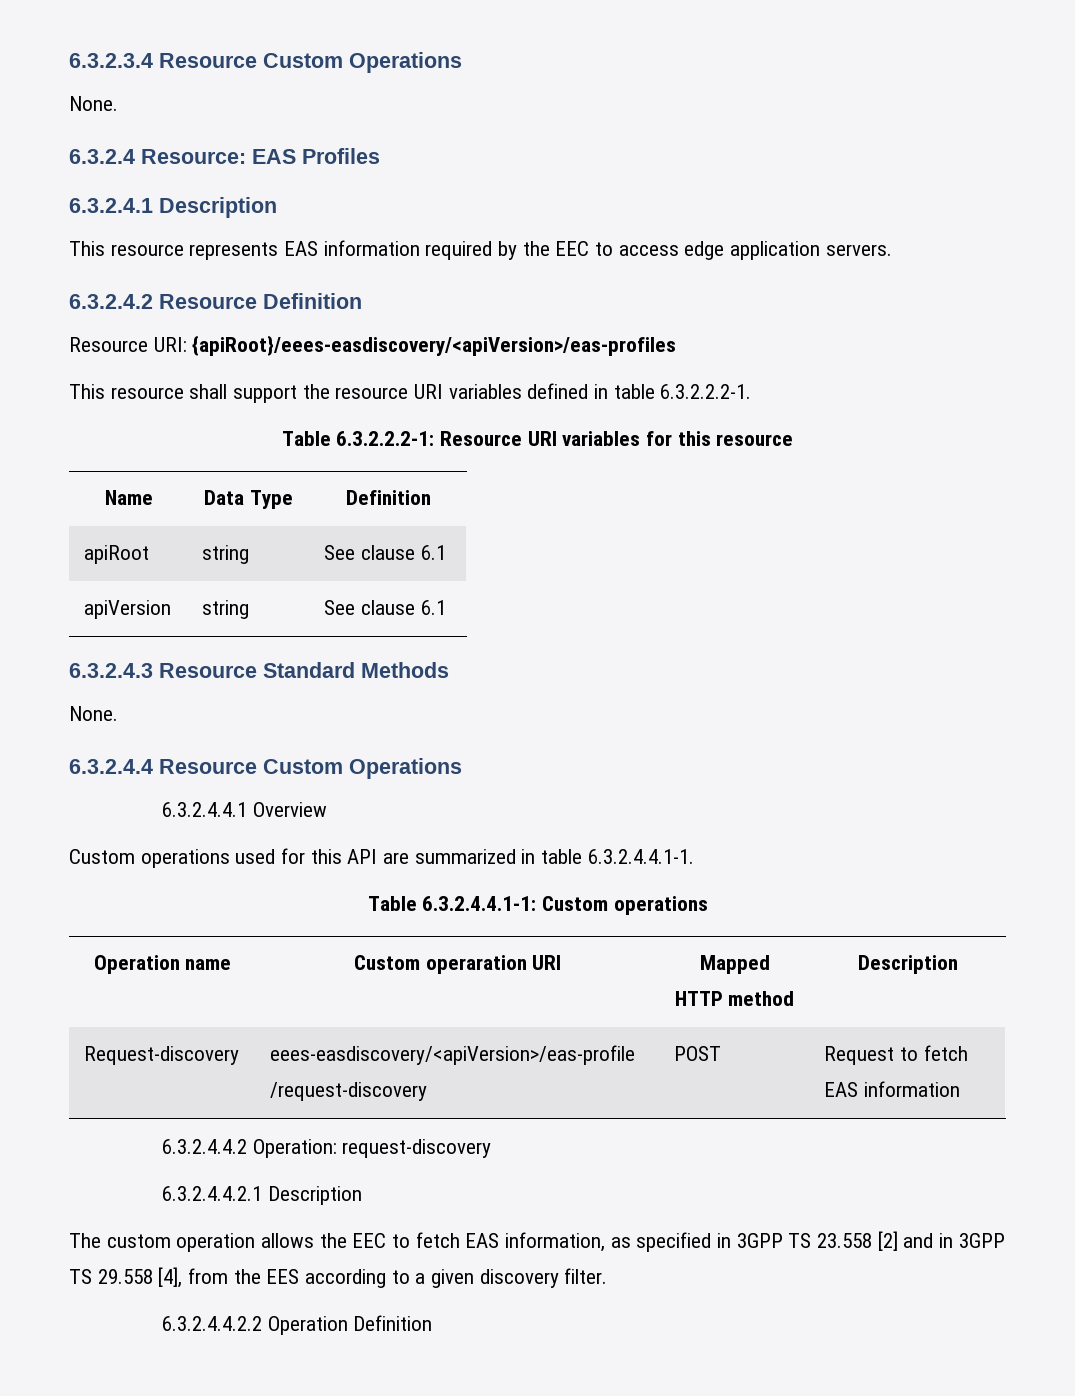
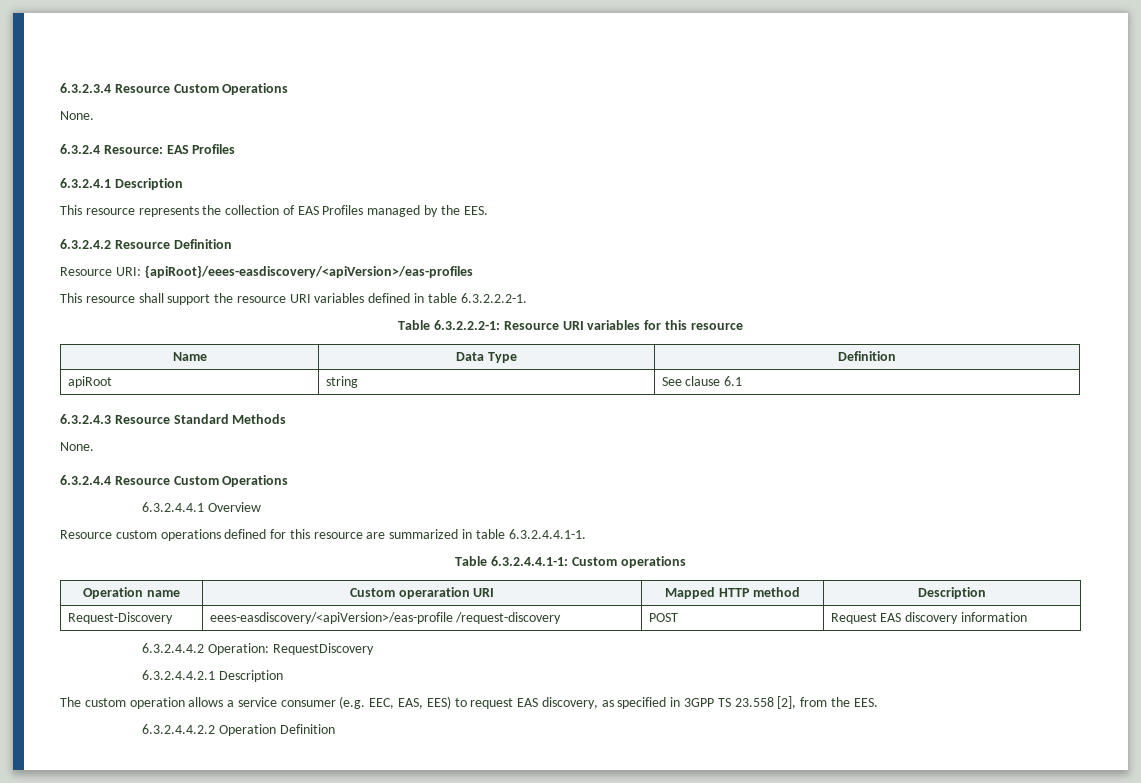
- This resource represents EAS information required by the EEC to access edge application servers.
+ This resource represents the collection of EAS Profiles managed by the EES.
- apiVersion | string | See clause 6.1
- Custom operations used for this API are summarized in table 6.3.2.4.4.1-1.
+ Resource custom operations defined for this resource are summarized in table 6.3.2.4.4.1-1.
- Request-discovery | eees-easdiscovery/<apiVersion>/eas-profile /request-discovery | POST | Request to fetch EAS information
+ Request-Discovery | eees-easdiscovery/<apiVersion>/eas-profile /request-discovery | POST | Request EAS discovery information
- 6.3.2.4.4.2 Operation: request-discovery
+ 6.3.2.4.4.2 Operation: RequestDiscovery
- The custom operation allows the EEC to fetch EAS information, as specified in 3GPP TS 23.558 [2] and in 3GPP TS 29.558 [4], from the EES according to a given discovery filter.
+ The custom operation allows a service consumer (e.g. EEC, EAS, EES) to request EAS discovery, as specified in 3GPP TS 23.558 [2], from the EES.

